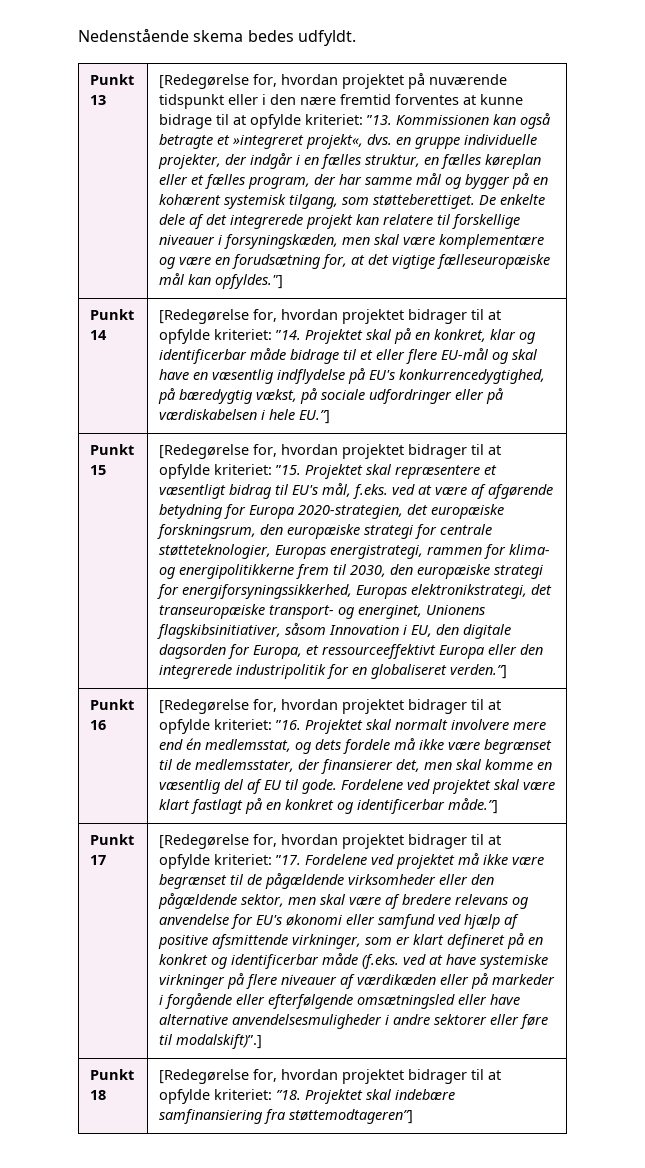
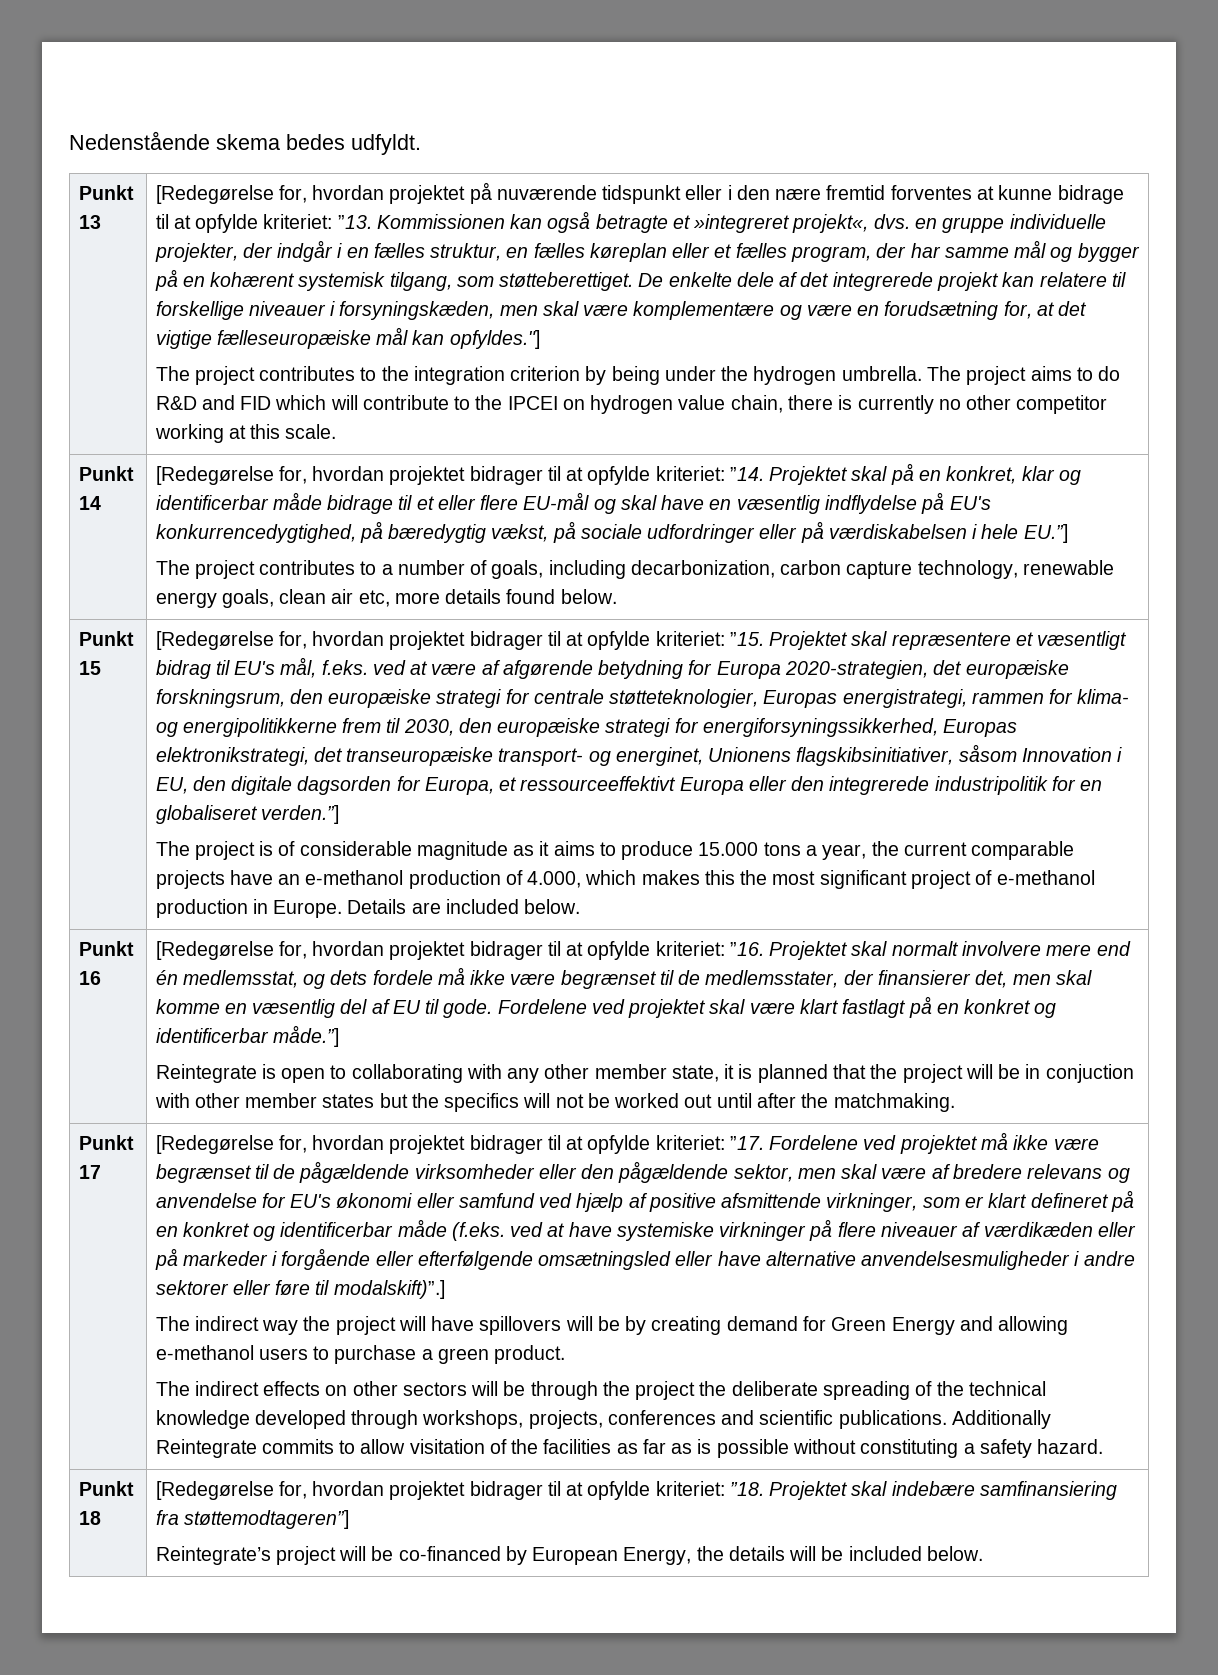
+ The project contributes to the integration criterion by being under the hydrogen umbrella. The project aims to do R&D and FID which will contribute to the IPCEI on hydrogen value chain, there is currently no other competitor working at this scale.
+ The project contributes to a number of goals, including decarbonization, carbon capture technology, renewable energy goals, clean air etc, more details found below.
+ The project is of considerable magnitude as it aims to produce 15.000 tons a year, the current comparable projects have an e-methanol production of 4.000, which makes this the most significant project of e-methanol production in Europe. Details are included below.
+ Reintegrate is open to collaborating with any other member state, it is planned that the project will be in conjuction with other member states but the specifics will not be worked out until after the matchmaking.
+ The indirect way the project will have spillovers will be by creating demand for Green Energy and allowing e-methanol users to purchase a green product.
+ The indirect effects on other sectors will be through the project the deliberate spreading of the technical knowledge developed through workshops, projects, conferences and scientific publications. Additionally Reintegrate commits to allow visitation of the facilities as far as is possible without constituting a safety hazard.
  Punkt 18 | [Redegørelse for, hvordan projektet bidrager til at opfylde kriteriet: ”18. Projektet skal indebære samfinansiering fra støttemodtageren”]
+ Reintegrate’s project will be co-financed by European Energy, the details will be included below.

